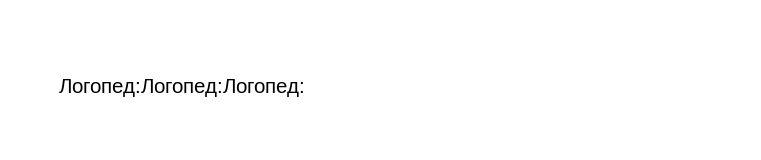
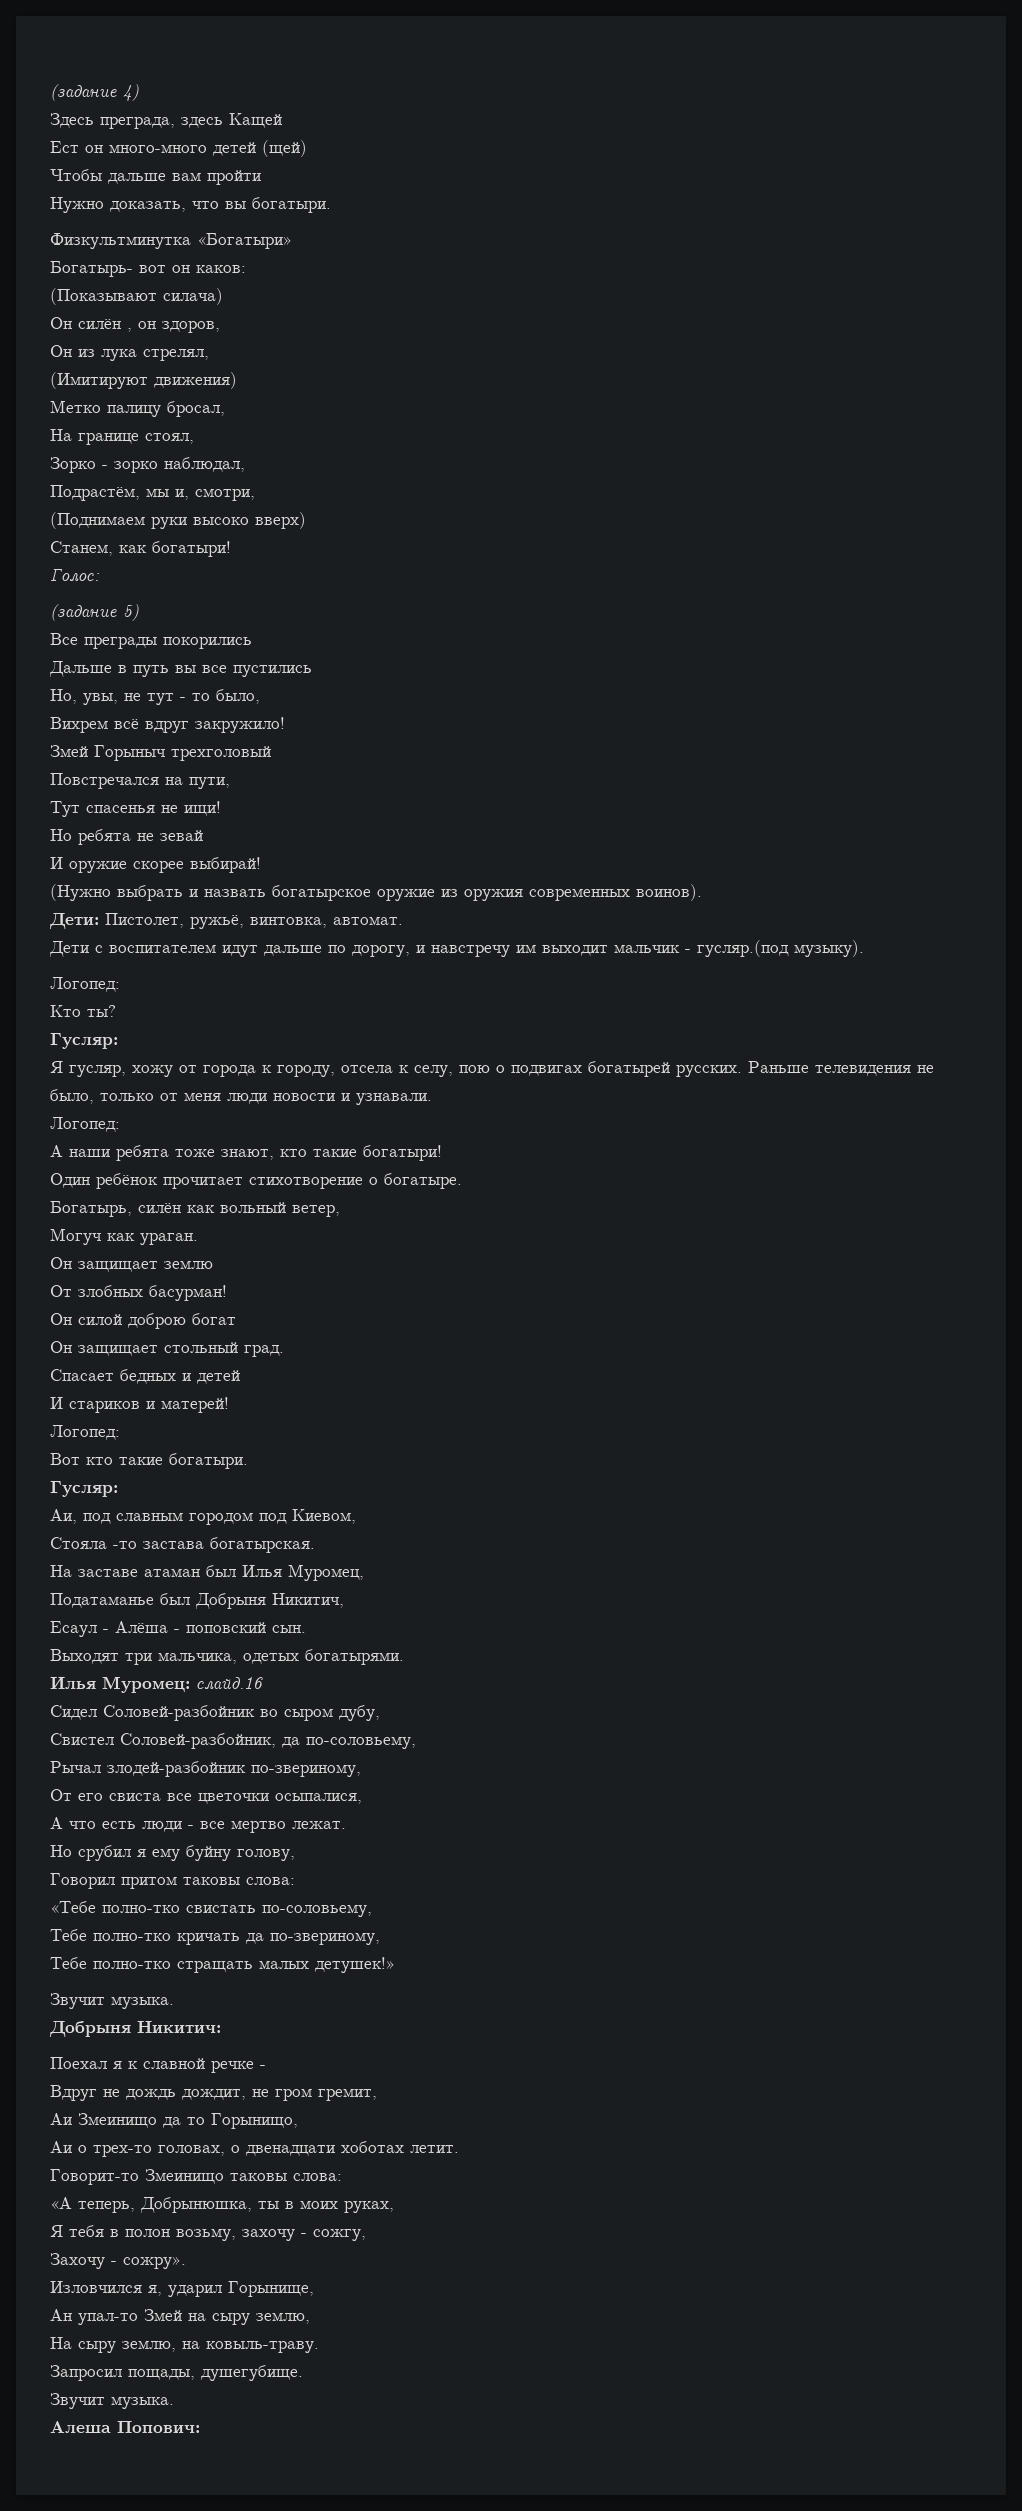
- Логопед:Логопед:Логопед:
+ (задание 4)
+ Здесь преграда, здесь Кащей
+ Ест он много-много детей (щей)
+ Чтобы дальше вам пройти
+ Нужно доказать, что вы богатыри.
+ Физкультминутка «Богатыри»
+ Богатырь- вот он каков:
+ (Показывают силача)
+ Он силён , он здоров,
+ Он из лука стрелял,
+ (Имитируют движения)
+ Метко палицу бросал,
+ На границе стоял,
+ Зорко - зорко наблюдал,
+ Подрастём, мы и, смотри,
+ (Поднимаем руки высоко вверх)
+ Станем, как богатыри!
+ Голос:
+ (задание 5)
+ Все преграды покорились
+ Дальше в путь вы все пустились
+ Но, увы, не тут - то было,
+ Вихрем всё вдруг закружило!
+ Змей Горыныч трехголовый
+ Повстречался на пути,
+ Тут спасенья не ищи!
+ Но ребята не зевай
+ И оружие скорее выбирай!
+ (Нужно выбрать и назвать богатырское оружие из оружия современных воинов).
+ Дети: Пистолет, ружьё, винтовка, автомат.
+ Дети с воспитателем идут дальше по дорогу, и навстречу им выходит мальчик - гусляр.(под музыку).
+ Логопед:
+ Кто ты?
+ Гусляр:
+ Я гусляр, хожу от города к городу, отсела к селу, пою о подвигах богатырей русских. Раньше телевидения не было, только от меня люди новости и узнавали.
+ Логопед:
+ А наши ребята тоже знают, кто такие богатыри!
+ Один ребёнок прочитает стихотворение о богатыре.
+ Богатырь, силён как вольный ветер,
+ Могуч как ураган.
+ Он защищает землю
+ От злобных басурман!
+ Он силой доброю богат
+ Он защищает стольный град.
+ Спасает бедных и детей
+ И стариков и матерей!
+ Логопед:
+ Вот кто такие богатыри.
+ Гусляр:
+ Аи, под славным городом под Киевом,
+ Стояла -то застава богатырская.
+ На заставе атаман был Илья Муромец,
+ Податаманье был Добрыня Никитич,
+ Есаул - Алёша - поповский сын.
+ Выходят три мальчика, одетых богатырями.
+ Илья Муромец: слайд.16
+ Сидел Соловей-разбойник во сыром дубу,
+ Свистел Соловей-разбойник, да по-соловьему,
+ Рычал злодей-разбойник по-звериному,
+ От его свиста все цветочки осыпалися,
+ А что есть люди - все мертво лежат.
+ Но срубил я ему буйну голову,
+ Говорил притом таковы слова:
+ «Тебе полно-тко свистать по-соловьему,
+ Тебе полно-тко кричать да по-звериному,
+ Тебе полно-тко стращать малых детушек!»
+ Звучит музыка.
+ Добрыня Никитич:
+ Поехал я к славной речке -
+ Вдруг не дождь дождит, не гром гремит,
+ Аи Змеинищо да то Горынищо,
+ Аи о трех-то головах, о двенадцати хоботах летит.
+ Говорит-то Змеинищо таковы слова:
+ «А теперь, Добрынюшка, ты в моих руках,
+ Я тебя в полон возьму, захочу - сожгу,
+ Захочу - сожру».
+ Изловчился я, ударил Горынище,
+ Ан упал-то Змей на сыру землю,
+ На сыру землю, на ковыль-траву.
+ Запросил пощады, душегубище.
+ Звучит музыка.
+ Алеша Попович:

